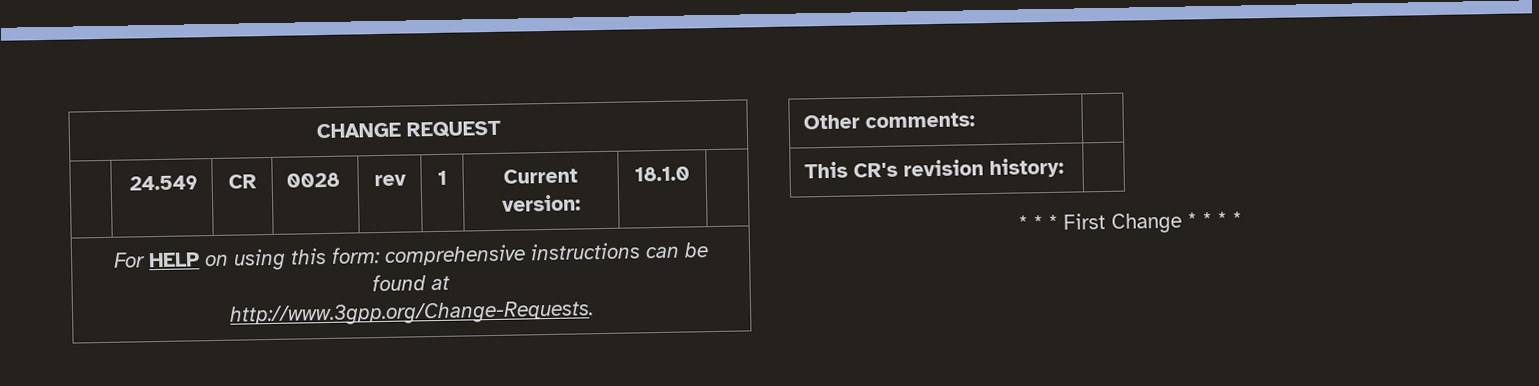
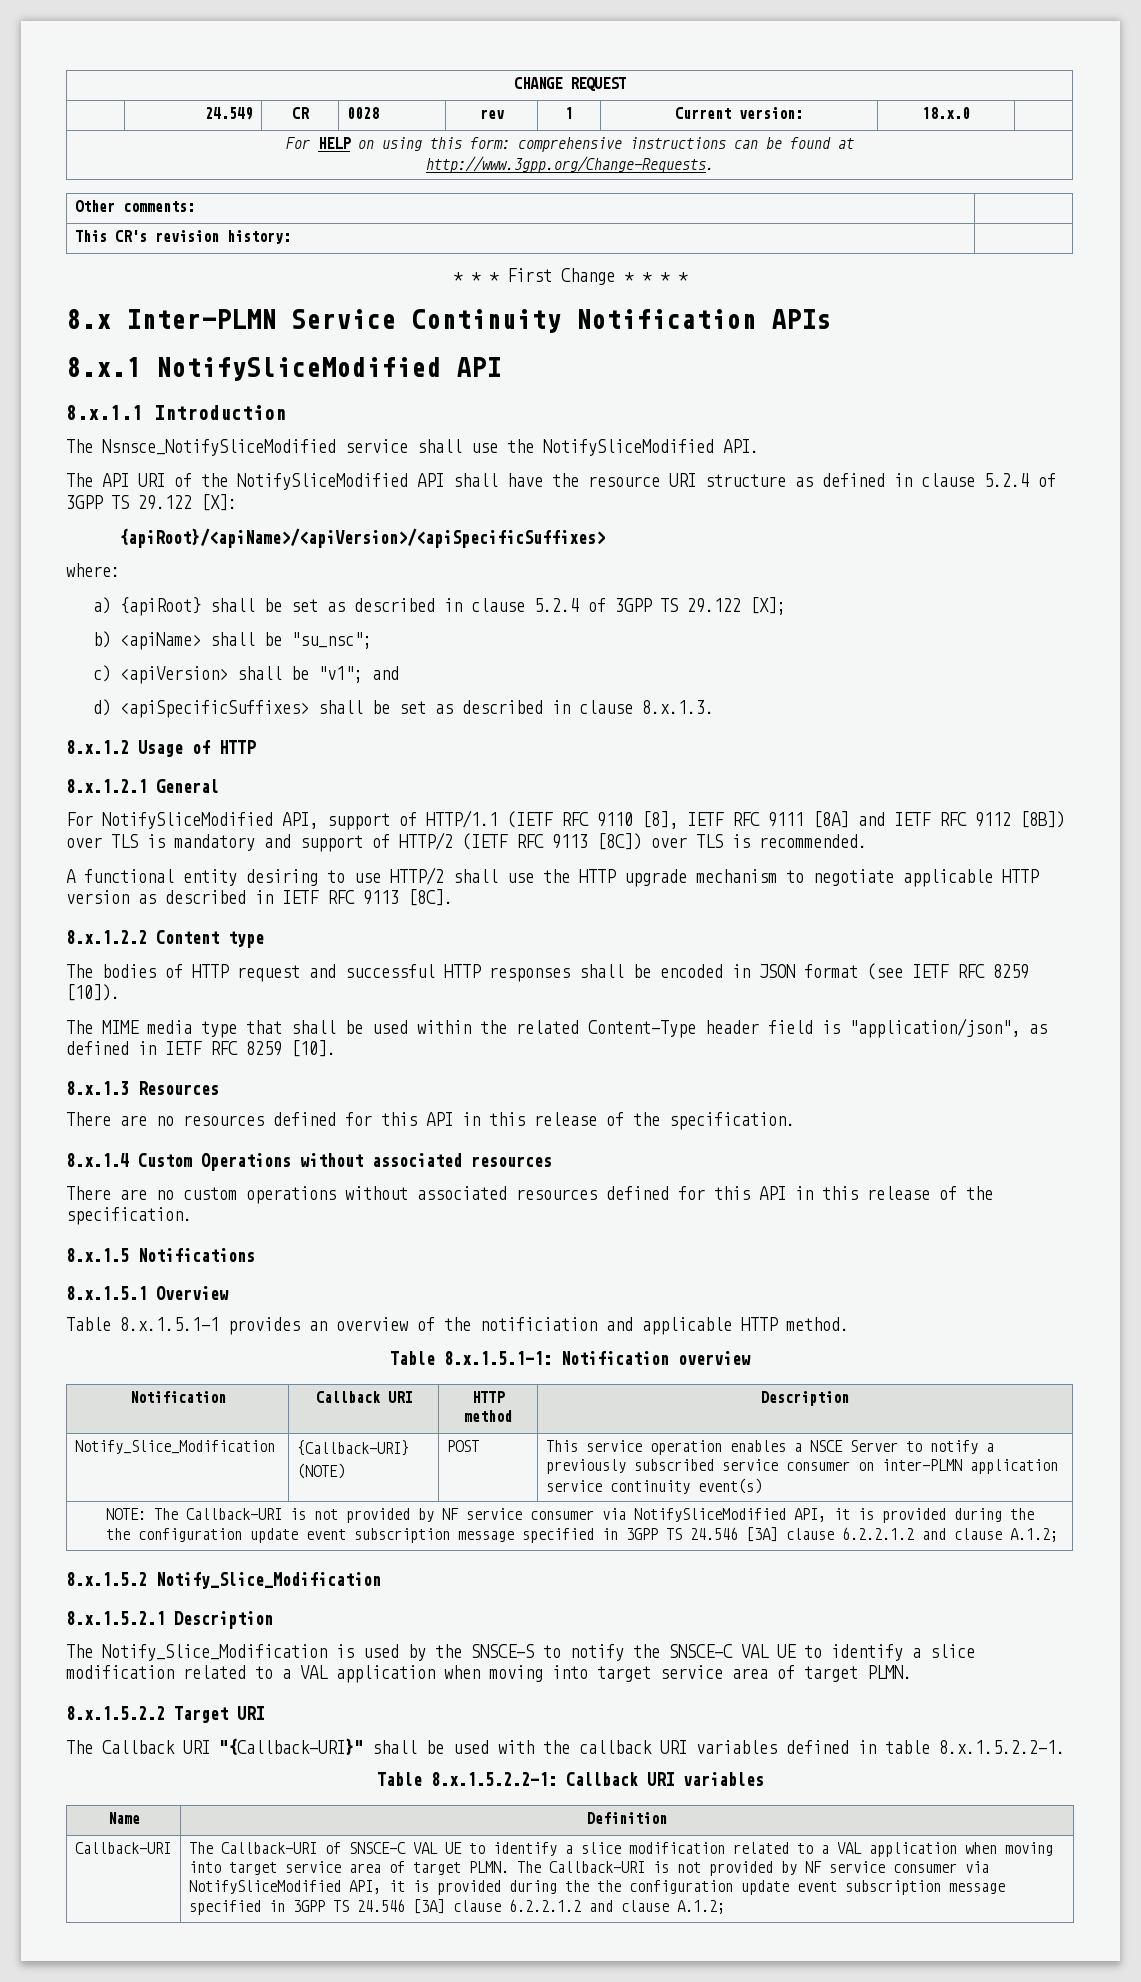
- | 24.549 | CR | 0028 | rev | 1 | Current version: | 18.1.0 |
+ | 24.549 | CR | 0028 | rev | 1 | Current version: | 18.x.0 |
+ 8.x Inter-PLMN Service Continuity Notification APIs
+ 8.x.1 NotifySliceModified API
+ 8.x.1.1 Introduction
+ The Nsnsce_NotifySliceModified service shall use the NotifySliceModified API.
+ The API URI of the NotifySliceModified API shall have the resource URI structure as defined in clause 5.2.4 of 3GPP TS 29.122 [X]:
+ {apiRoot}/<apiName>/<apiVersion>/<apiSpecificSuffixes>
+ where:
+ a) {apiRoot} shall be set as described in clause 5.2.4 of 3GPP TS 29.122 [X];
+ b) <apiName> shall be "su_nsc";
+ c) <apiVersion> shall be "v1"; and
+ d) <apiSpecificSuffixes> shall be set as described in clause 8.x.1.3.
+ 8.x.1.2 Usage of HTTP
+ 8.x.1.2.1 General
+ For NotifySliceModified API, support of HTTP/1.1 (IETF RFC 9110 [8], IETF RFC 9111 [8A] and IETF RFC 9112 [8B]) over TLS is mandatory and support of HTTP/2 (IETF RFC 9113 [8C]) over TLS is recommended.
+ A functional entity desiring to use HTTP/2 shall use the HTTP upgrade mechanism to negotiate applicable HTTP version as described in IETF RFC 9113 [8C].
+ 8.x.1.2.2 Content type
+ The bodies of HTTP request and successful HTTP responses shall be encoded in JSON format (see IETF RFC 8259 [10]).
+ The MIME media type that shall be used within the related Content-Type header field is "application/json", as defined in IETF RFC 8259 [10].
+ 8.x.1.3 Resources
+ There are no resources defined for this API in this release of the specification.
+ 8.x.1.4 Custom Operations without associated resources
+ There are no custom operations without associated resources defined for this API in this release of the specification.
+ 8.x.1.5 Notifications
+ 8.x.1.5.1 Overview
+ Table 8.x.1.5.1-1 provides an overview of the notificiation and applicable HTTP method.
+ Table 8.x.1.5.1-1: Notification overview
+ Notification | Callback URI | HTTP method | Description
+ Notify_Slice_Modification | {Callback-URI}
+ (NOTE) | POST | This service operation enables a NSCE Server to notify a previously subscribed service consumer on inter-PLMN application service continuity event(s)
+ NOTE: The Callback-URI is not provided by NF service consumer via NotifySliceModified API, it is provided during the the configuration update event subscription message specified in 3GPP TS 24.546 [3A] clause 6.2.2.1.2 and clause A.1.2;
+ 8.x.1.5.2 Notify_Slice_Modification
+ 8.x.1.5.2.1 Description
+ The Notify_Slice_Modification is used by the SNSCE-S to notify the SNSCE-C VAL UE to identify a slice modification related to a VAL application when moving into target service area of target PLMN.
+ 8.x.1.5.2.2 Target URI
+ The Callback URI "{Callback-URI}" shall be used with the callback URI variables defined in table 8.x.1.5.2.2-1.
+ Table 8.x.1.5.2.2-1: Callback URI variables
+ Name | Definition
+ Callback-URI | The Callback-URI of SNSCE-C VAL UE to identify a slice modification related to a VAL application when moving into target service area of target PLMN. The Callback-URI is not provided by NF service consumer via NotifySliceModified API, it is provided during the the configuration update event subscription message specified in 3GPP TS 24.546 [3A] clause 6.2.2.1.2 and clause A.1.2;

